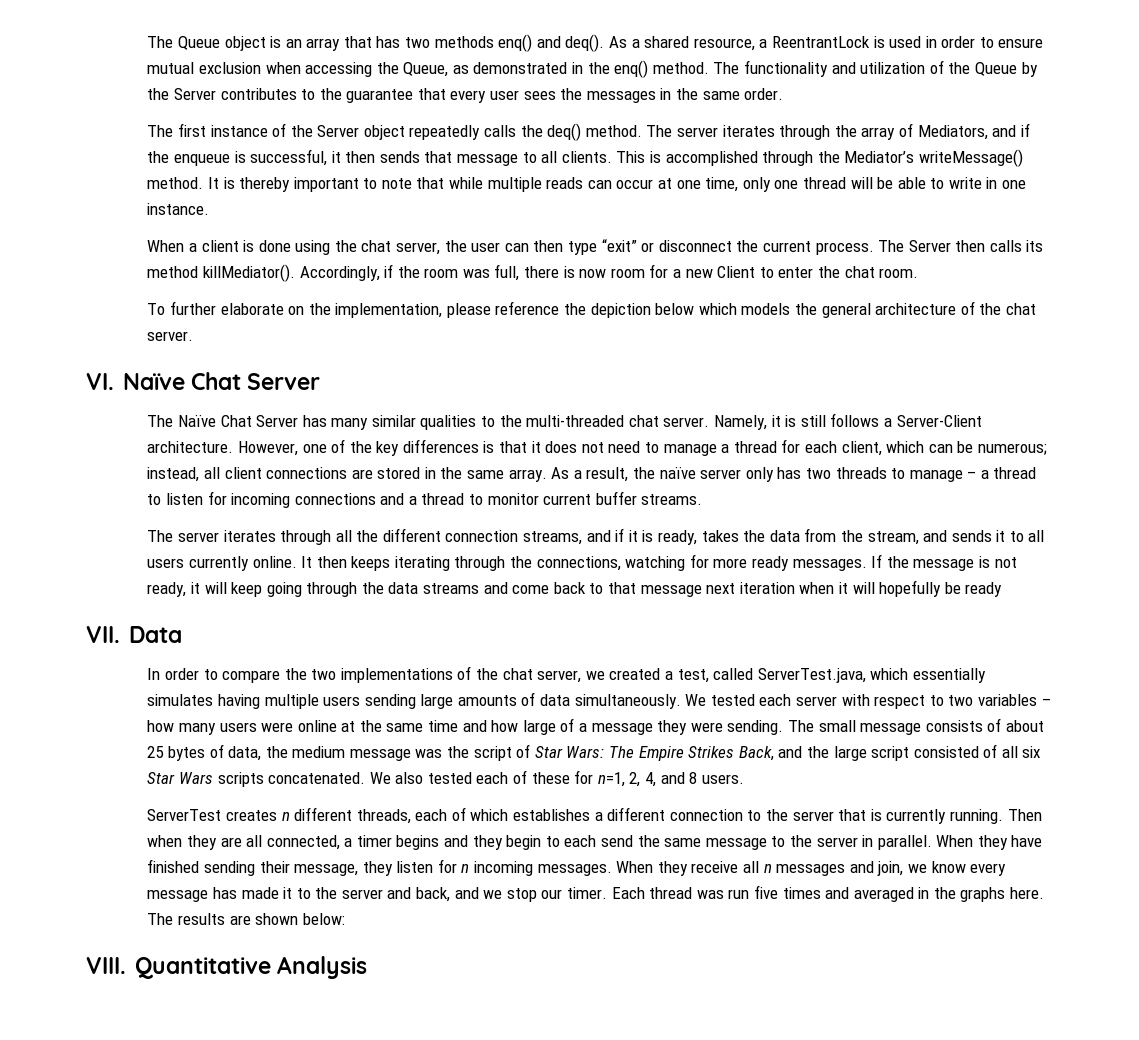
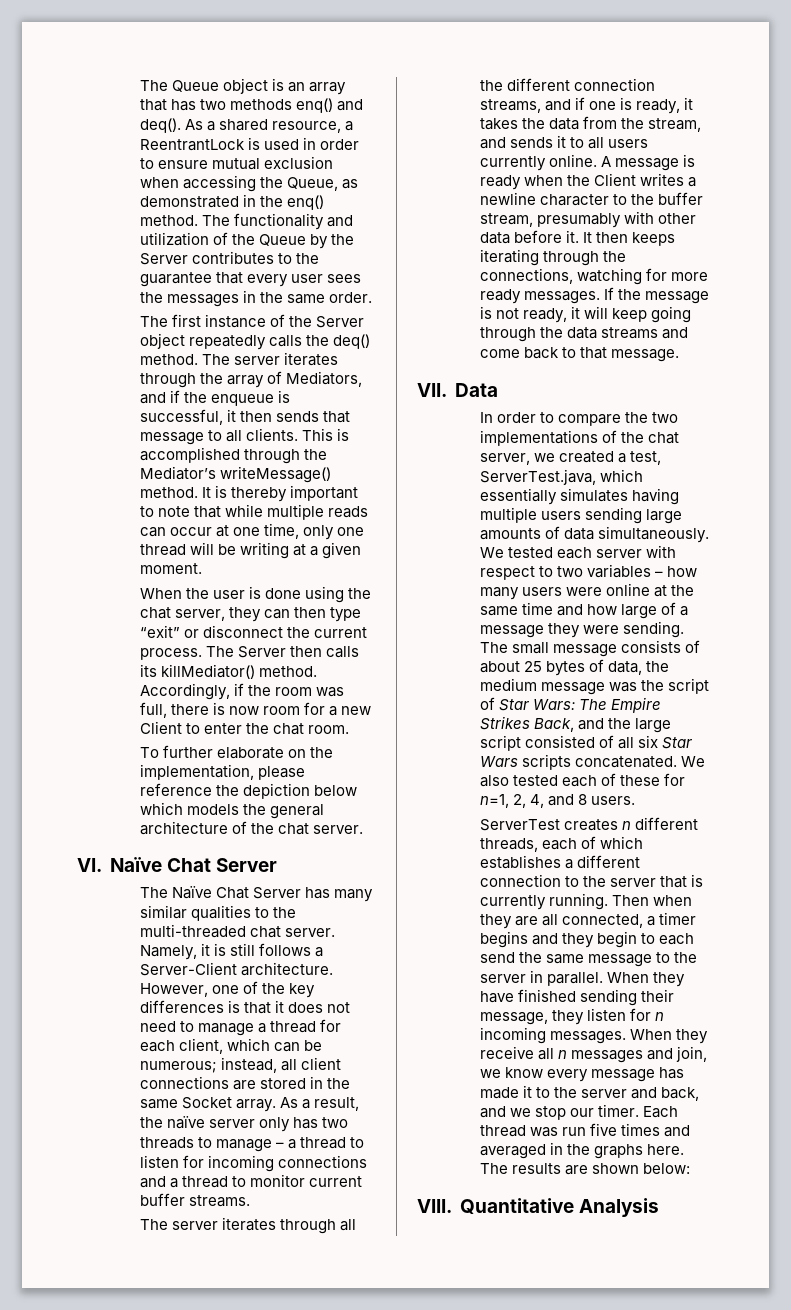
- It is thereby important to note that while multiple reads can occur at one time, only one thread will be able to write in one instance.
- When a client is done using the chat server, the user can then type “exit” or disconnect the current process.
+ It is thereby important to note that while multiple reads can occur at one time, only one thread will be writing at a given moment.
+ When the user is done using the chat server, they can then type “exit” or disconnect the current process.
- The Server then calls its method killMediator().
+ The Server then calls its killMediator() method.
- However, one of the key differences is that it does not need to manage a thread for each client, which can be numerous; instead, all client connections are stored in the same array.
+ However, one of the key differences is that it does not need to manage a thread for each client, which can be numerous; instead, all client connections are stored in the same Socket array.
- The server iterates through all the different connection streams, and if it is ready, takes the data from the stream, and sends it to all users currently online.
+ The server iterates through all the different connection streams, and if one is ready, it takes the data from the stream, and sends it to all users currently online.
+ A message is ready when the Client writes a newline character to the buffer stream, presumably with other data before it.
- If the message is not ready, it will keep going through the data streams and come back to that message next iteration when it will hopefully be ready
+ If the message is not ready, it will keep going through the data streams and come back to that message.
- In order to compare the two implementations of the chat server, we created a test, called ServerTest.java, which essentially simulates having multiple users sending large amounts of data simultaneously.
+ In order to compare the two implementations of the chat server, we created a test, ServerTest.java, which essentially simulates having multiple users sending large amounts of data simultaneously.

